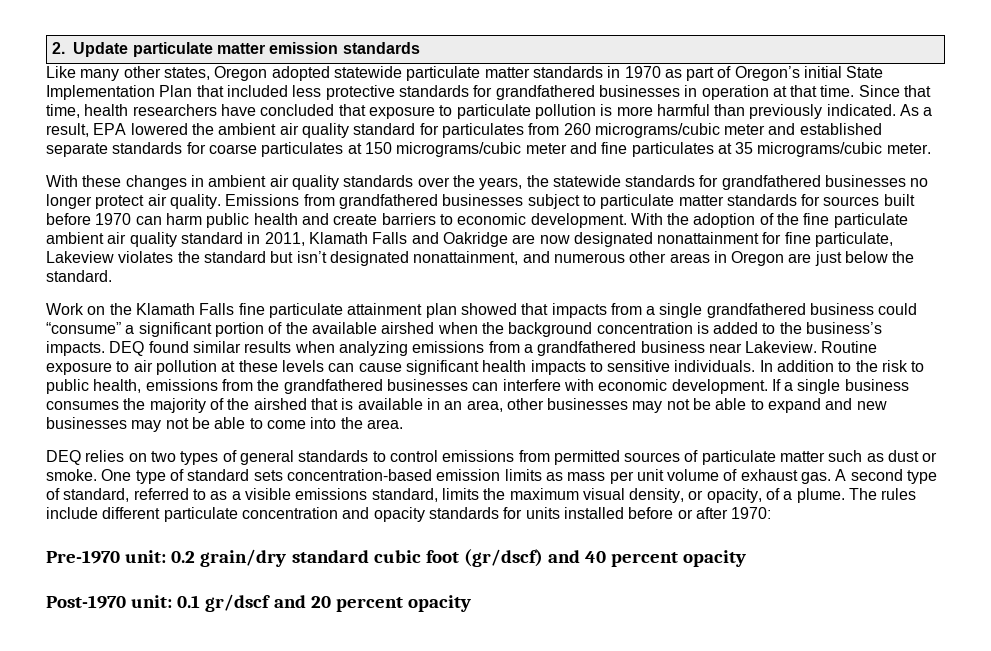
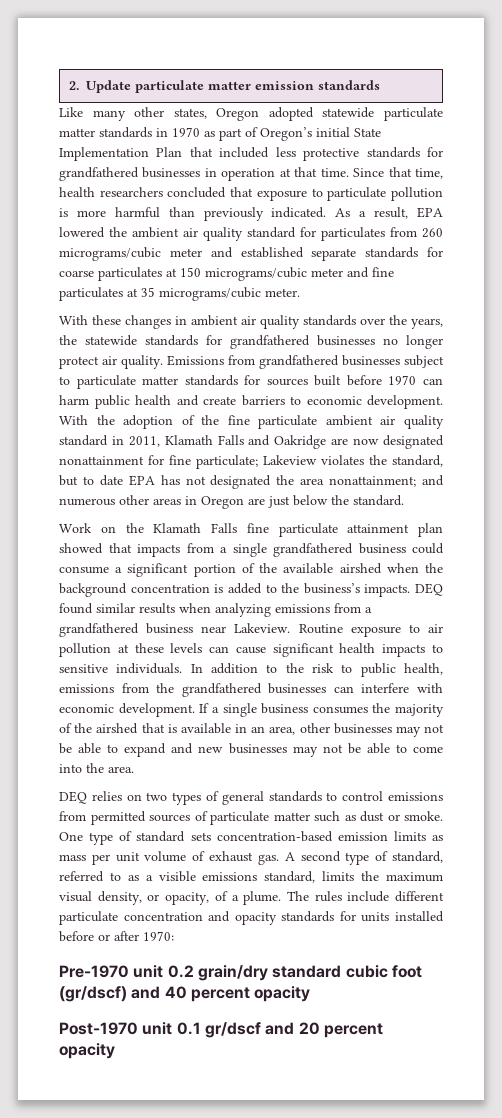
- Since that time, health researchers have concluded that exposure to particulate pollution is more harmful than previously indicated.
+ Since that time, health researchers concluded that exposure to particulate pollution is more harmful than previously indicated.
- With the adoption of the fine particulate ambient air quality standard in 2011, Klamath Falls and Oakridge are now designated nonattainment for fine particulate, Lakeview violates the standard but isn’t designated nonattainment, and numerous other areas in Oregon are just below the standard.
+ With the adoption of the fine particulate ambient air quality standard in 2011, Klamath Falls and Oakridge are now designated nonattainment for fine particulate; Lakeview violates the standard, but to date EPA has not designated the area nonattainment; and numerous other areas in Oregon are just below the standard.
- Work on the Klamath Falls fine particulate attainment plan showed that impacts from a single grandfathered business could “consume” a significant portion of the available airshed when the background concentration is added to the business’s impacts.
+ Work on the Klamath Falls fine particulate attainment plan showed that impacts from a single grandfathered business could consume a significant portion of the available airshed when the background concentration is added to the business’s impacts.
- Pre-1970 unit: 0.2 grain/dry standard cubic foot (gr/dscf) and 40 percent opacity
+ Pre-1970 unit 0.2 grain/dry standard cubic foot (gr/dscf) and 40 percent opacity
- Post-1970 unit: 0.1 gr/dscf and 20 percent opacity
+ Post-1970 unit 0.1 gr/dscf and 20 percent opacity

